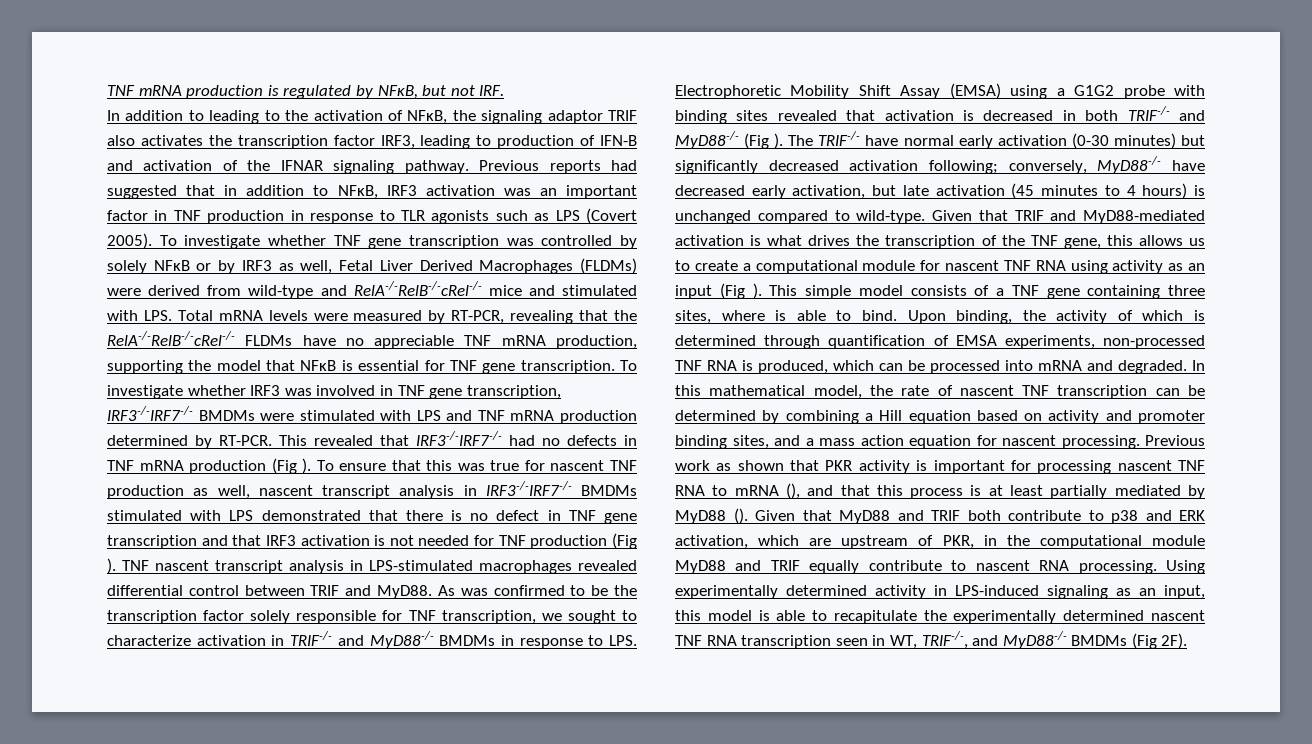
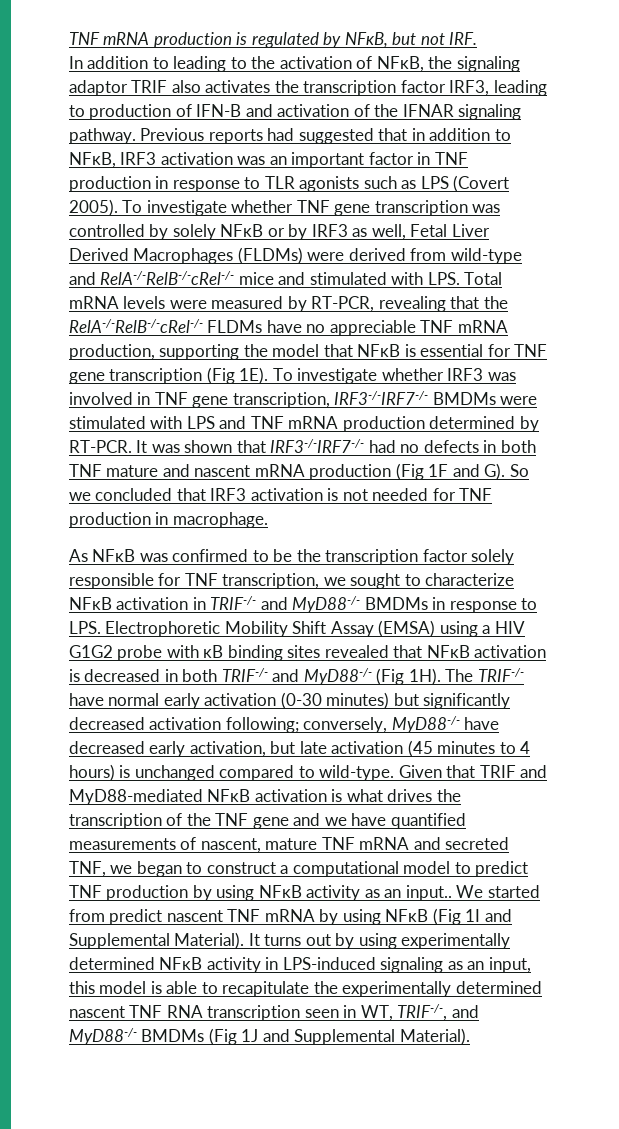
- To investigate whether TNF gene transcription was controlled by solely NFκB or by IRF3 as well, Fetal Liver Derived Macrophages (FLDMs) were derived from wild-type and RelA-/-RelB-/-cRel-/- mice and stimulated with LPS. Total mRNA levels were measured by RT-PCR, revealing that the RelA-/-RelB-/-cRel-/- FLDMs have no appreciable TNF mRNA production, supporting the model that NFκB is essential for TNF gene transcription.
+ To investigate whether TNF gene transcription was controlled by solely NFκB or by IRF3 as well, Fetal Liver Derived Macrophages (FLDMs) were derived from wild-type and RelA-/-RelB-/-cRel-/- mice and stimulated with LPS. Total mRNA levels were measured by RT-PCR, revealing that the RelA-/-RelB-/-cRel-/- FLDMs have no appreciable TNF mRNA production, supporting the model that NFκB is essential for TNF gene transcription (Fig 1E).
- This revealed that IRF3-/-IRF7-/- had no defects in TNF mRNA production (Fig ). To ensure that this was true for nascent TNF production as well, nascent transcript analysis in IRF3-/-IRF7-/- BMDMs stimulated with LPS demonstrated that there is no defect in TNF gene transcription and that IRF3 activation is not needed for TNF production (Fig ). TNF nascent transcript analysis in LPS-stimulated macrophages revealed differential control between TRIF and MyD88. As was confirmed to be the transcription factor solely responsible for TNF transcription, we sought to characterize activation in TRIF-/- and MyD88-/- BMDMs in response to LPS. Electrophoretic Mobility Shift Assay (EMSA) using a G1G2 probe with binding sites revealed that activation is decreased in both TRIF-/- and MyD88-/- (Fig ).
+ It was shown that IRF3-/-IRF7-/- had no defects in both TNF mature and nascent mRNA production (Fig 1F and G). So we concluded that IRF3 activation is not needed for TNF production in macrophage.
+ As NFκB was confirmed to be the transcription factor solely responsible for TNF transcription, we sought to characterize NFκB activation in TRIF-/- and MyD88-/- BMDMs in response to LPS. Electrophoretic Mobility Shift Assay (EMSA) using a HIV G1G2 probe with κB binding sites revealed that NFκB activation is decreased in both TRIF-/- and MyD88-/- (Fig 1H).
- Given that TRIF and MyD88-mediated activation is what drives the transcription of the TNF gene, this allows us to create a computational module for nascent TNF RNA using activity as an input (Fig ). This simple model consists of a TNF gene containing three sites, where is able to bind. Upon binding, the activity of which is determined through quantification of EMSA experiments, non-processed TNF RNA is produced, which can be processed into mRNA and degraded. In this mathematical model, the rate of nascent TNF transcription can be determined by combining a Hill equation based on activity and promoter binding sites, and a mass action equation for nascent processing. Previous work as shown that PKR activity is important for processing nascent TNF RNA to mRNA (), and that this process is at least partially mediated by MyD88 (). Given that MyD88 and TRIF both contribute to p38 and ERK activation, which are upstream of PKR, in the computational module MyD88 and TRIF equally contribute to nascent RNA processing. Using experimentally determined activity in LPS-induced signaling as an input, this model is able to recapitulate the experimentally determined nascent TNF RNA transcription seen in WT, TRIF-/-, and MyD88-/- BMDMs (Fig 2F).
+ Given that TRIF and MyD88-mediated NFκB activation is what drives the transcription of the TNF gene and we have quantified measurements of nascent, mature TNF mRNA and secreted TNF, we began to construct a computational model to predict TNF production by using NFκB activity as an input.. We started from predict nascent TNF mRNA by using NFκB (Fig 1I and Supplemental Material). It turns out by using experimentally determined NFκB activity in LPS-induced signaling as an input, this model is able to recapitulate the experimentally determined nascent TNF RNA transcription seen in WT, TRIF-/-, and MyD88-/- BMDMs (Fig 1J and Supplemental Material).

